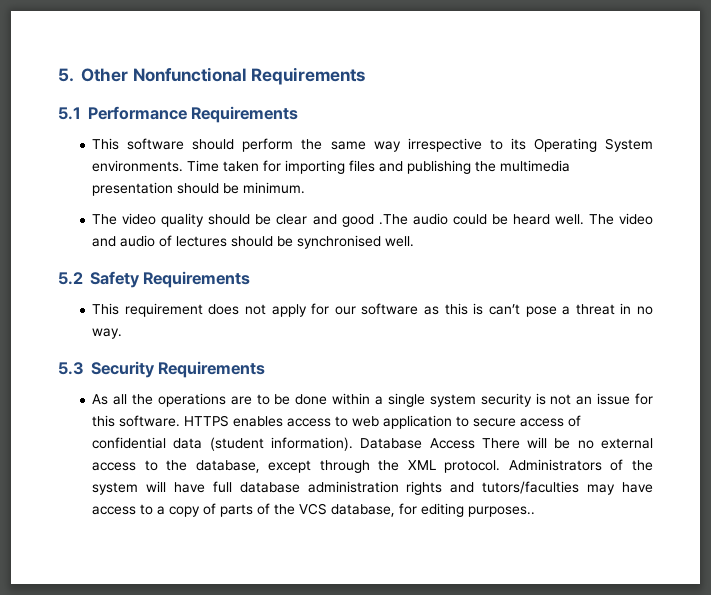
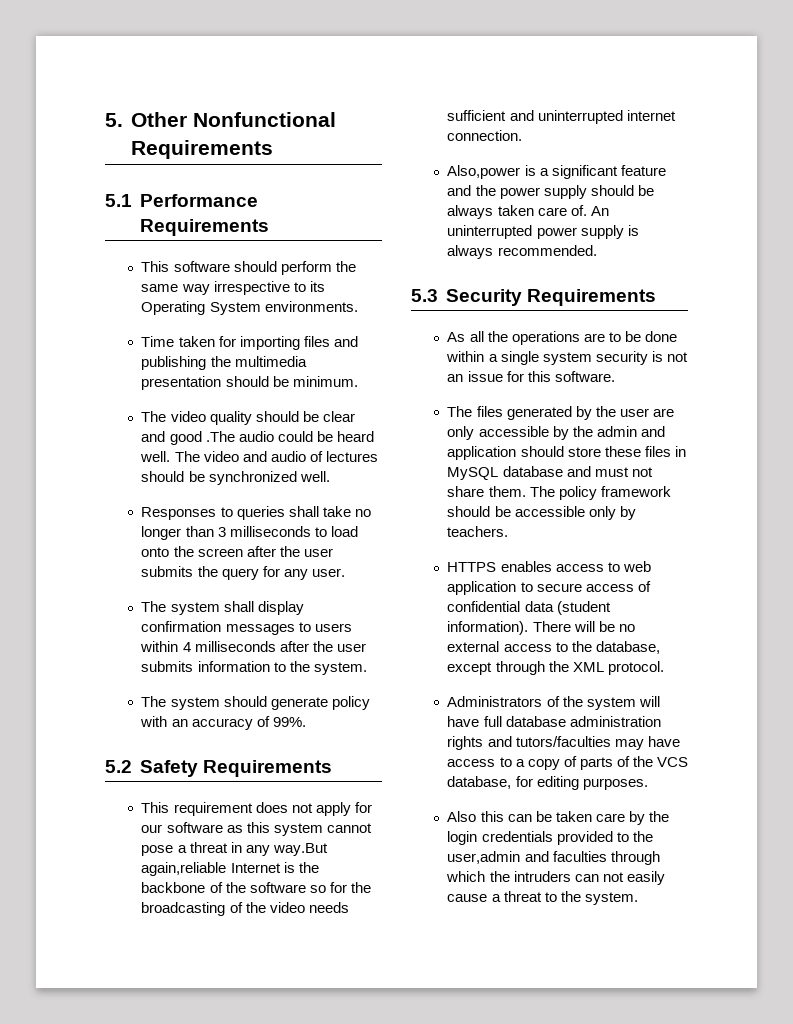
- This software should perform the same way irrespective to its Operating System environments. Time taken for importing files and publishing the multimedia presentation should be minimum.
+ This software should perform the same way irrespective to its Operating System environments.
+ Time taken for importing files and publishing the multimedia presentation should be minimum.
- The video and audio of lectures should be synchronised well.
+ The video and audio of lectures should be synchronized well.
+ Responses to queries shall take no longer than 3 milliseconds to load onto the screen after the user submits the query for any user.
+ The system shall display confirmation messages to users within 4 milliseconds after the user submits information to the system.
+ The system should generate policy with an accuracy of 99%.
- This requirement does not apply for our software as this is can’t pose a threat in no way.
+ This requirement does not apply for our software as this system cannot pose a threat in any way.But again,reliable Internet is the backbone of the software so for the broadcasting of the video needs sufficient and uninterrupted internet connection.
+ Also,power is a significant feature and the power supply should be always taken care of. An uninterrupted power supply is always recommended.
- As all the operations are to be done within a single system security is not an issue for this software. HTTPS enables access to web application to secure access of confidential data (student information).
+ As all the operations are to be done within a single system security is not an issue for this software.
+ The files generated by the user are only accessible by the admin and application should store these files in MySQL database and must not share them. The policy framework should be accessible only by teachers.
+ HTTPS enables access to web application to secure access of confidential data (student information).
- Database Access There will be no external access to the database, except through the XML protocol. Administrators of the system will have full database administration rights and tutors/faculties may have access to a copy of parts of the VCS database, for editing purposes..
+ There will be no external access to the database, except through the XML protocol.
+ Administrators of the system will have full database administration rights and tutors/faculties may have access to a copy of parts of the VCS database, for editing purposes.
+ Also this can be taken care by the login credentials provided to the user,admin and faculties through which the intruders can not easily cause a threat to the system.

